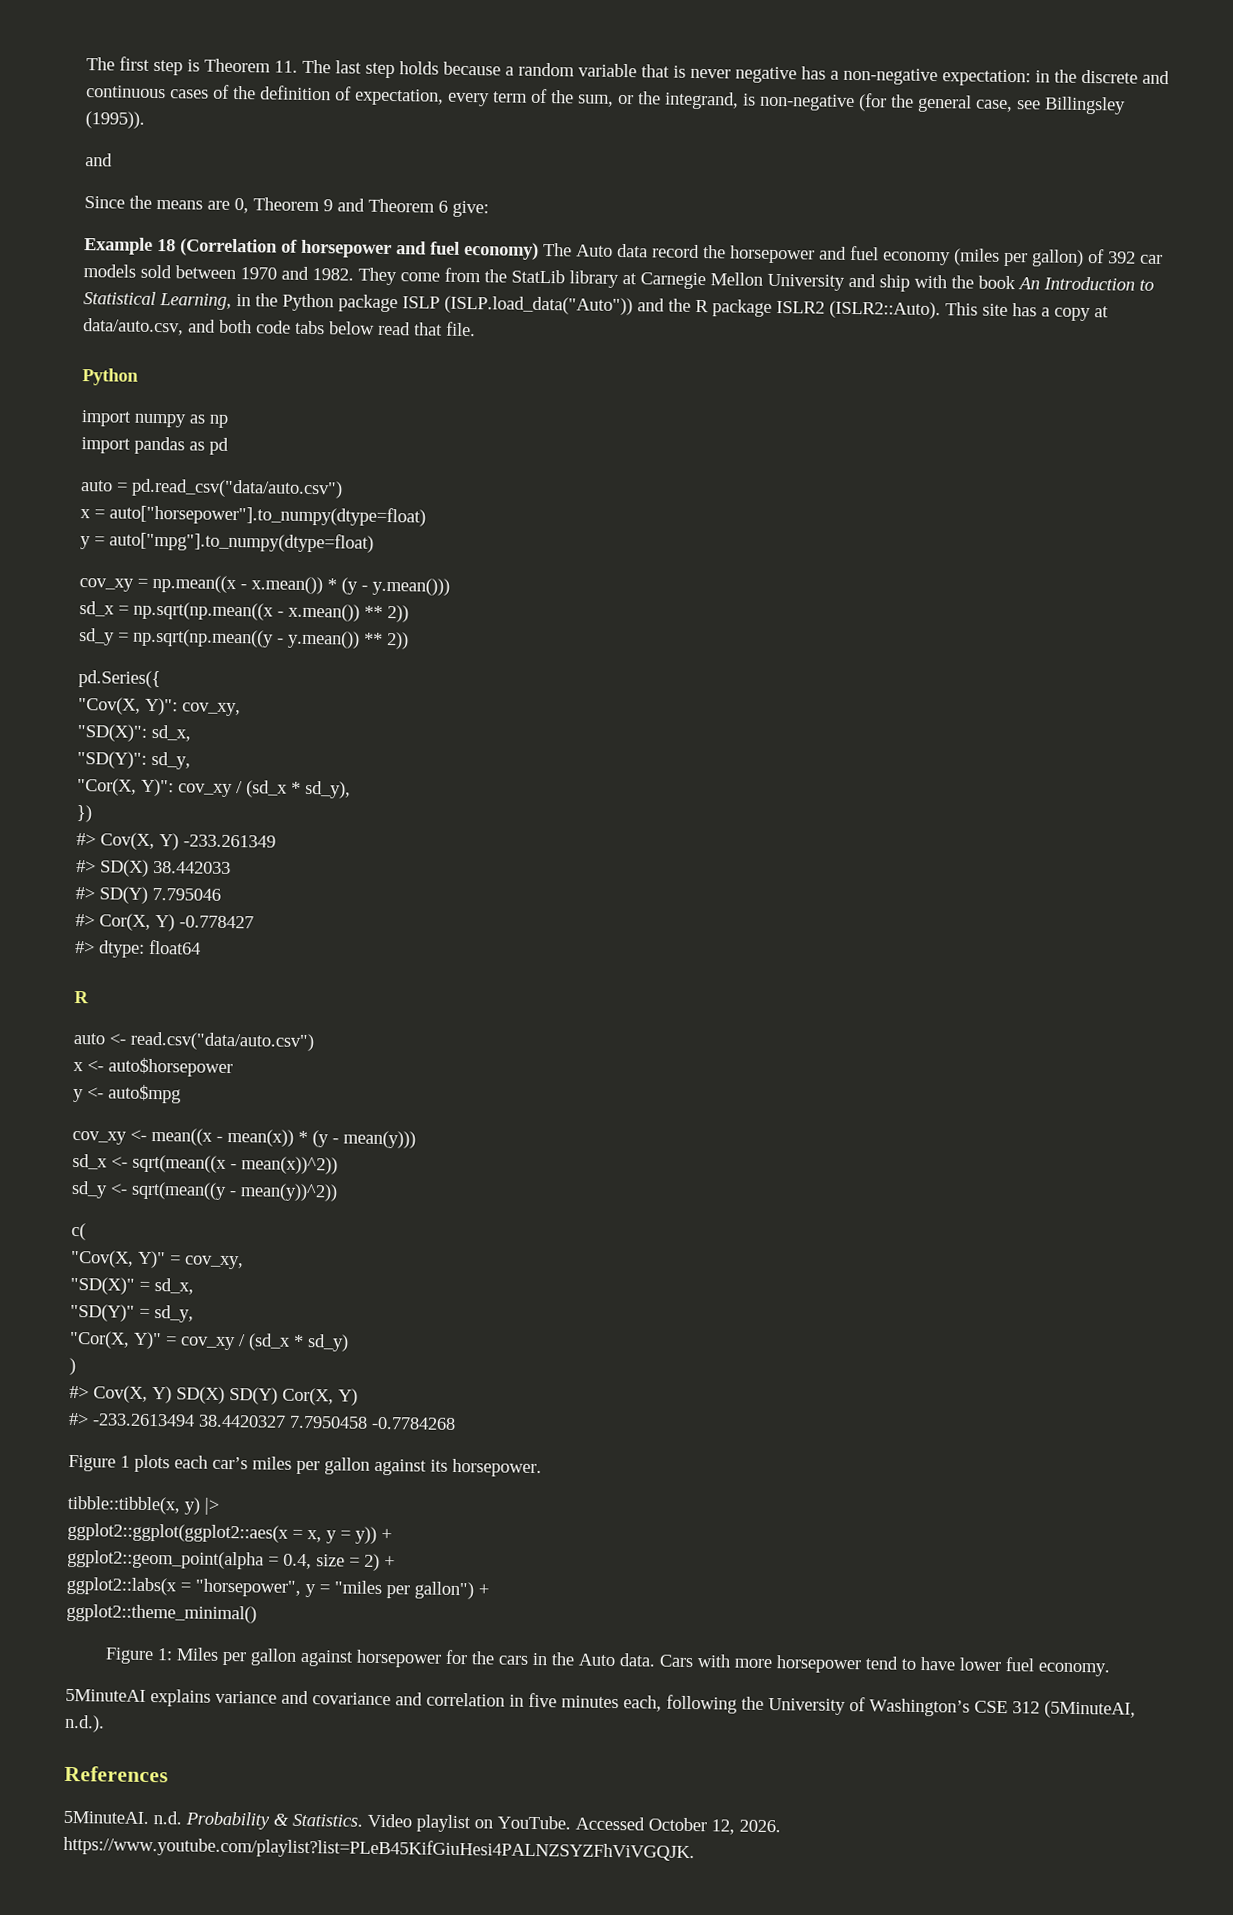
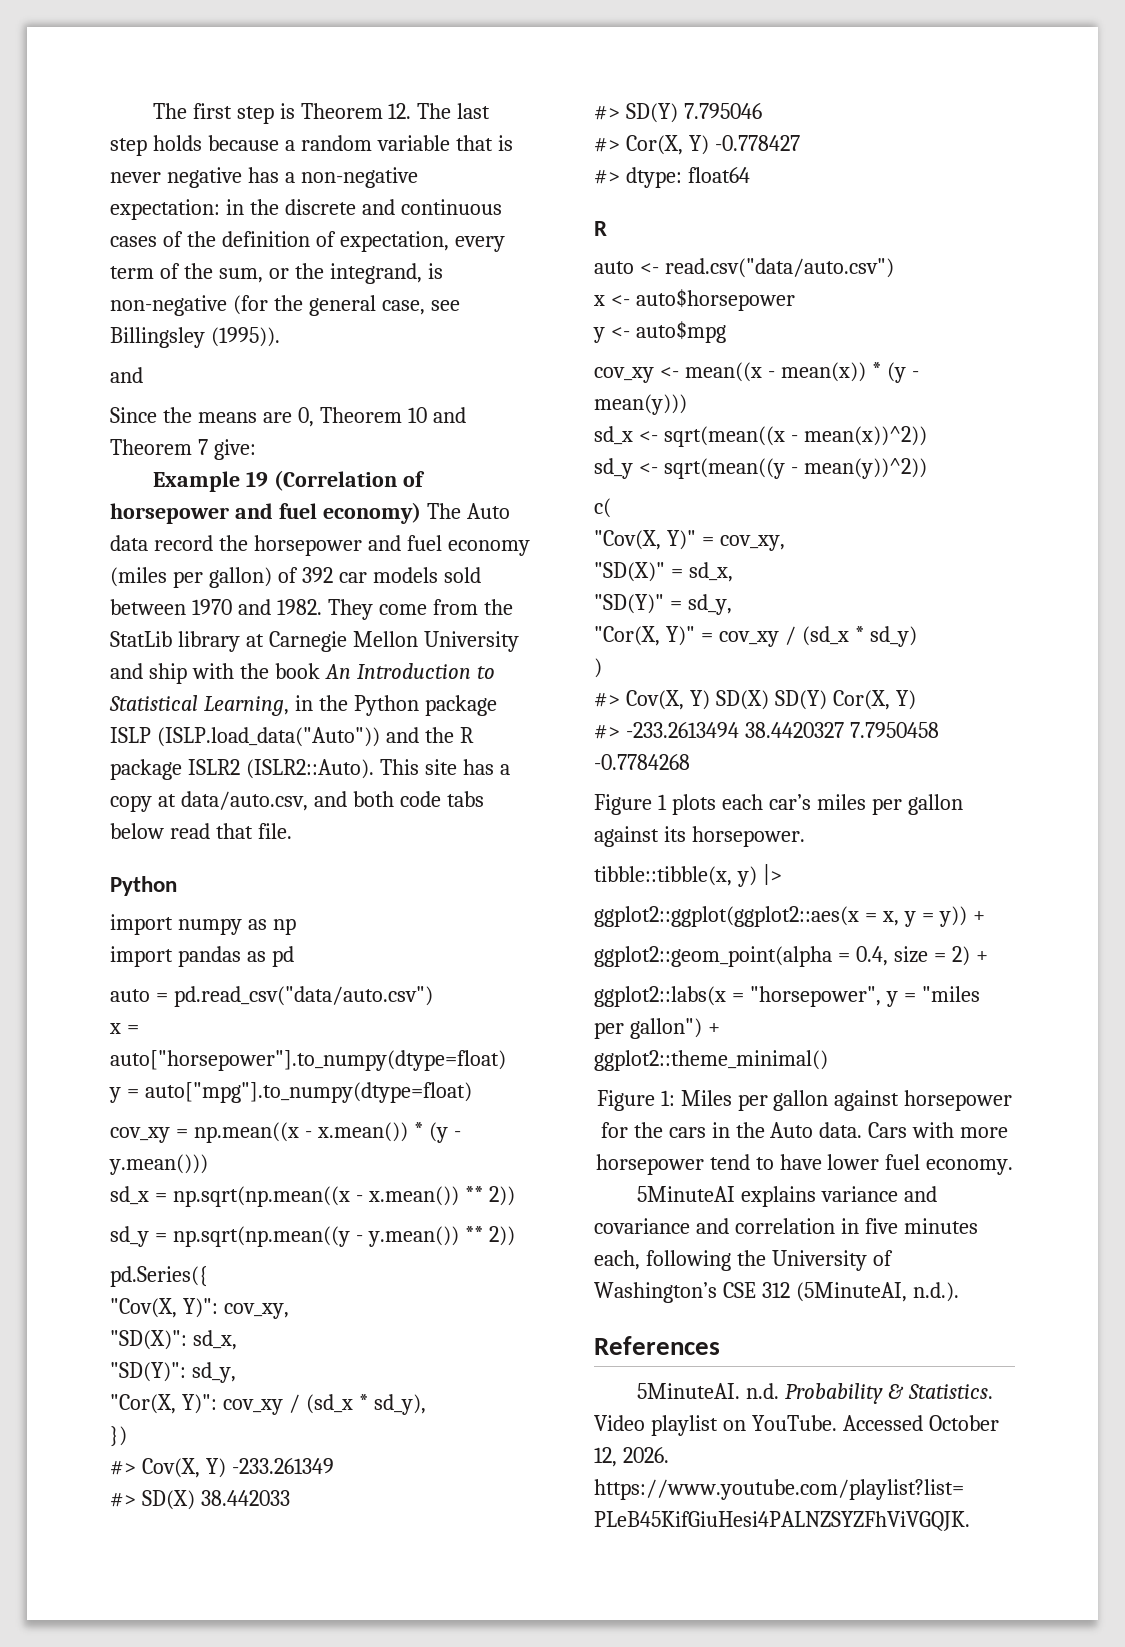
- The first step is Theorem 11. The last step holds because a random variable that is never negative has a non-negative expectation: in the discrete and continuous cases of the definition of expectation, every term of the sum, or the integrand, is non-negative (for the general case, see Billingsley (1995)).
+ The first step is Theorem 12. The last step holds because a random variable that is never negative has a non-negative expectation: in the discrete and continuous cases of the definition of expectation, every term of the sum, or the integrand, is non-negative (for the general case, see Billingsley (1995)).
- Since the means are 0, Theorem 9 and Theorem 6 give:
+ Since the means are 0, Theorem 10 and Theorem 7 give:
- Example 18 (Correlation of horsepower and fuel economy) The Auto data record the horsepower and fuel economy (miles per gallon) of 392 car models sold between 1970 and 1982.
+ Example 19 (Correlation of horsepower and fuel economy) The Auto data record the horsepower and fuel economy (miles per gallon) of 392 car models sold between 1970 and 1982.

